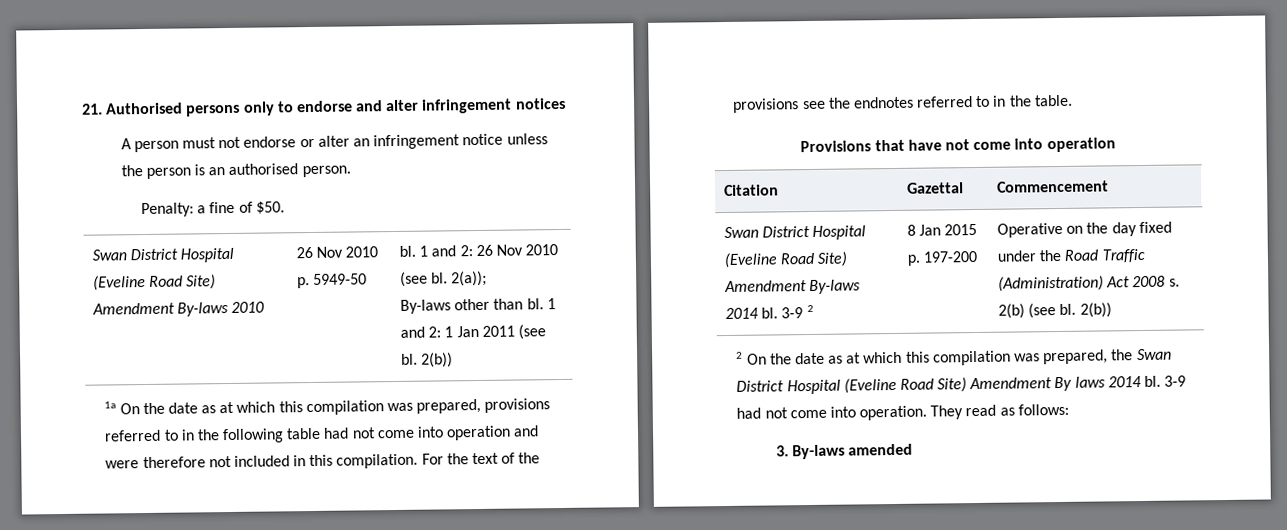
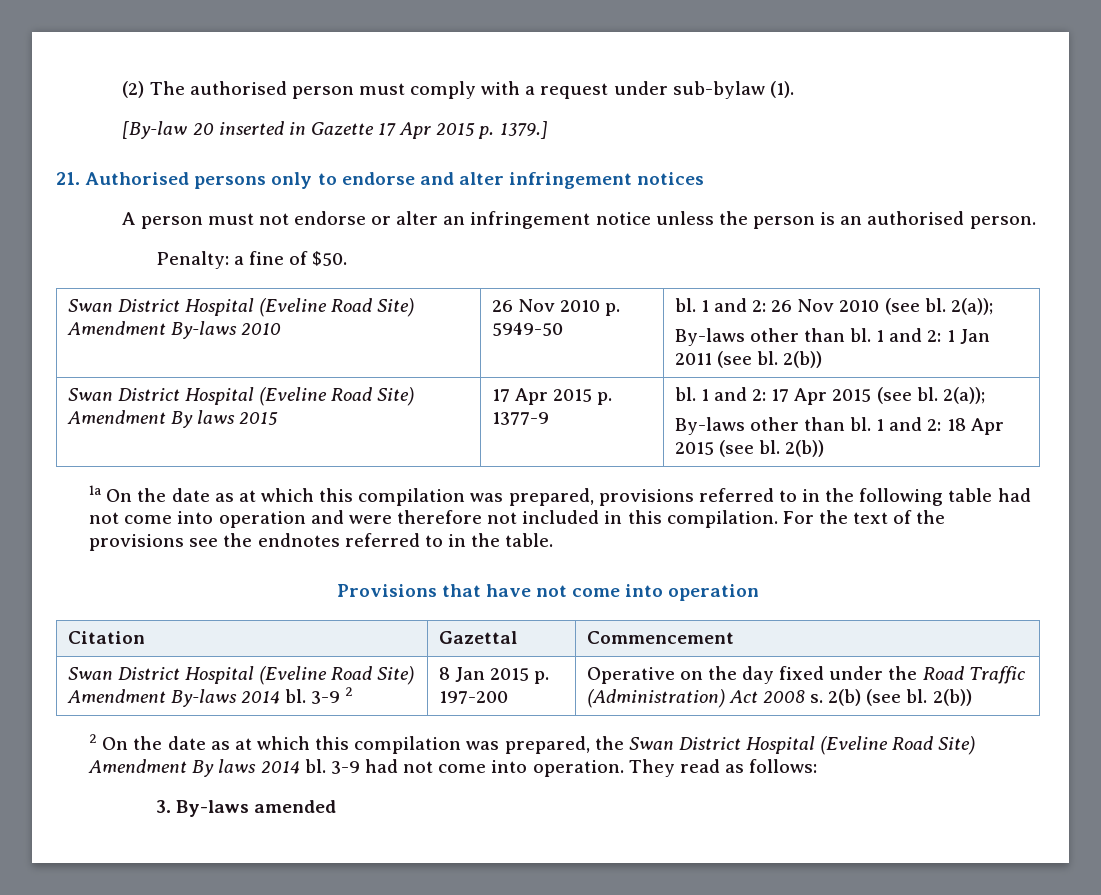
+ (2) The authorised person must comply with a request under sub-bylaw (1).
+ [By-law 20 inserted in Gazette 17 Apr 2015 p. 1379.]
+ Swan District Hospital (Eveline Road Site) Amendment By laws 2015 | 17 Apr 2015 p. 1377-9 | bl. 1 and 2: 17 Apr 2015 (see bl. 2(a));
+ By-laws other than bl. 1 and 2: 18 Apr 2015 (see bl. 2(b))

